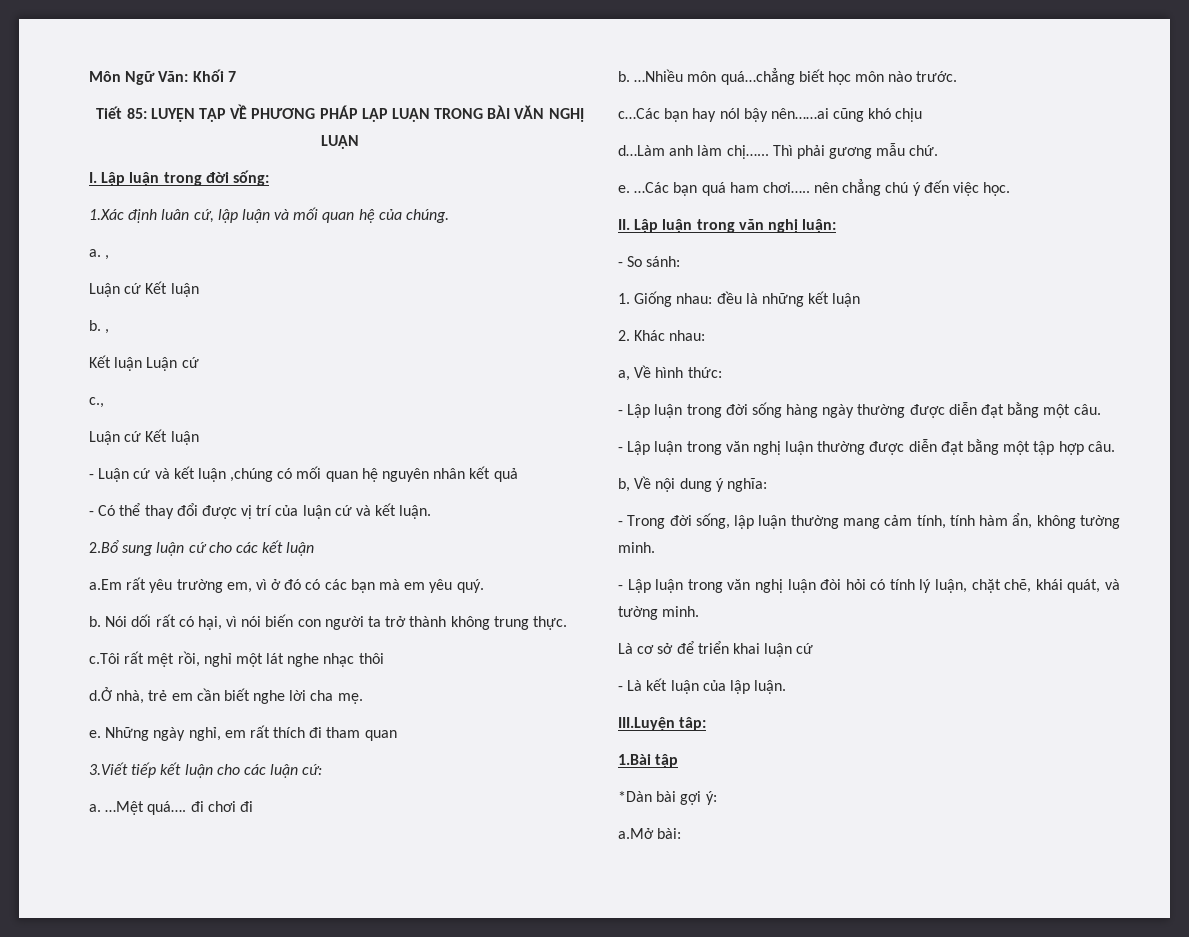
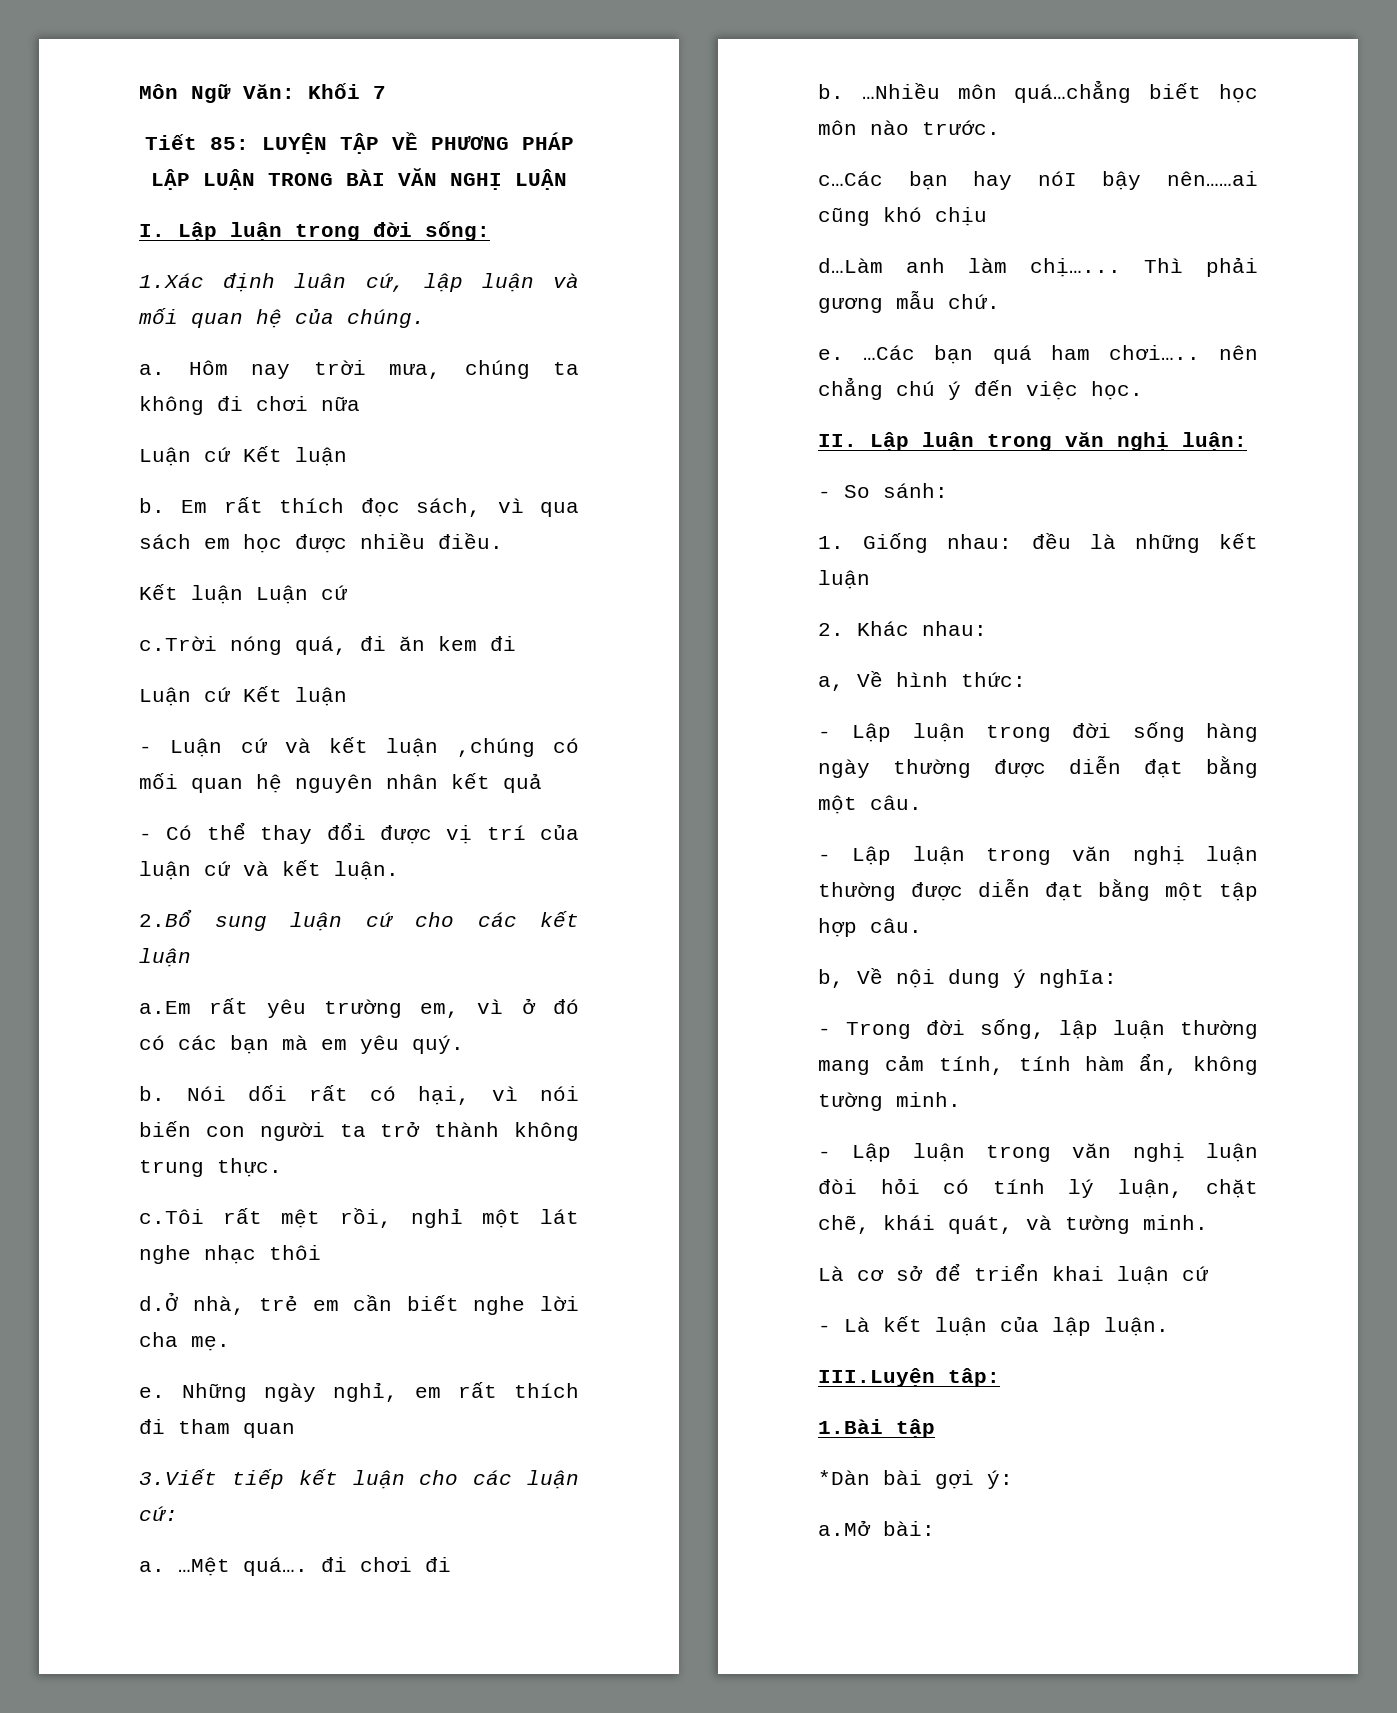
- a. ,
+ a. Hôm nay trời mưa, chúng ta không đi chơi nữa
- b. ,
+ b. Em rất thích đọc sách, vì qua sách em học được nhiều điều.
  Kết luận Luận cứ
- c.,
+ c.Trời nóng quá, đi ăn kem đi

